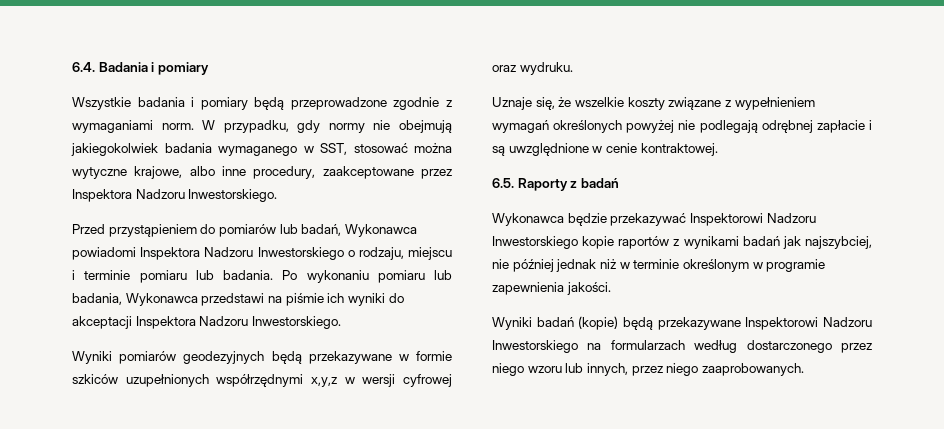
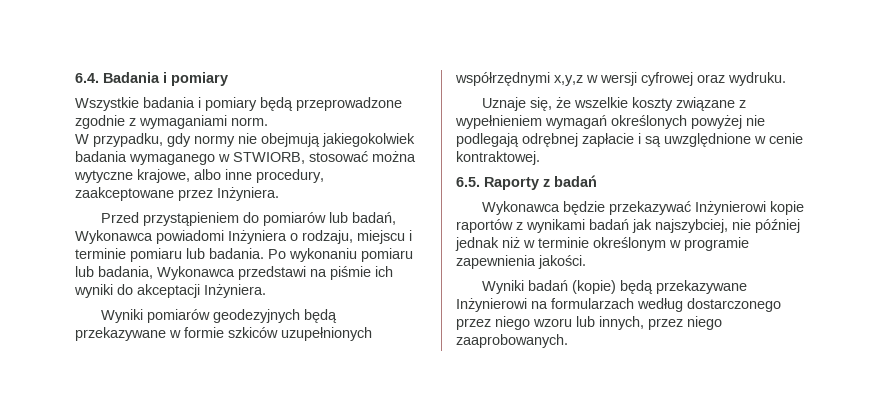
- Wszystkie badania i pomiary będą przeprowadzone zgodnie z wymaganiami norm. W przypadku, gdy normy nie obejmują jakiegokolwiek badania wymaganego w SST, stosować można wytyczne krajowe, albo inne procedury, zaakceptowane przez Inspektora Nadzoru Inwestorskiego.
+ Wszystkie badania i pomiary będą przeprowadzone zgodnie z wymaganiami norm.
+ W przypadku, gdy normy nie obejmują jakiegokolwiek badania wymaganego w STWIORB, stosować można wytyczne krajowe, albo inne procedury, zaakceptowane przez Inżyniera.
- Przed przystąpieniem do pomiarów lub badań, Wykonawca powiadomi Inspektora Nadzoru Inwestorskiego o rodzaju, miejscu i terminie pomiaru lub badania.
+ Przed przystąpieniem do pomiarów lub badań, Wykonawca powiadomi Inżyniera o rodzaju, miejscu i terminie pomiaru lub badania.
- Po wykonaniu pomiaru lub badania, Wykonawca przedstawi na piśmie ich wyniki do akceptacji Inspektora Nadzoru Inwestorskiego.
+ Po wykonaniu pomiaru lub badania, Wykonawca przedstawi na piśmie ich wyniki do akceptacji Inżyniera.
- Wykonawca będzie przekazywać Inspektorowi Nadzoru Inwestorskiego kopie raportów z wynikami badań jak najszybciej, nie później jednak niż w terminie określonym w programie zapewnienia jakości.
+ Wykonawca będzie przekazywać Inżynierowi kopie raportów z wynikami badań jak najszybciej, nie później jednak niż w terminie określonym w programie zapewnienia jakości.
- Wyniki badań (kopie) będą przekazywane Inspektorowi Nadzoru Inwestorskiego na formularzach według dostarczonego przez niego wzoru lub innych, przez niego zaaprobowanych.
+ Wyniki badań (kopie) będą przekazywane Inżynierowi na formularzach według dostarczonego przez niego wzoru lub innych, przez niego zaaprobowanych.

